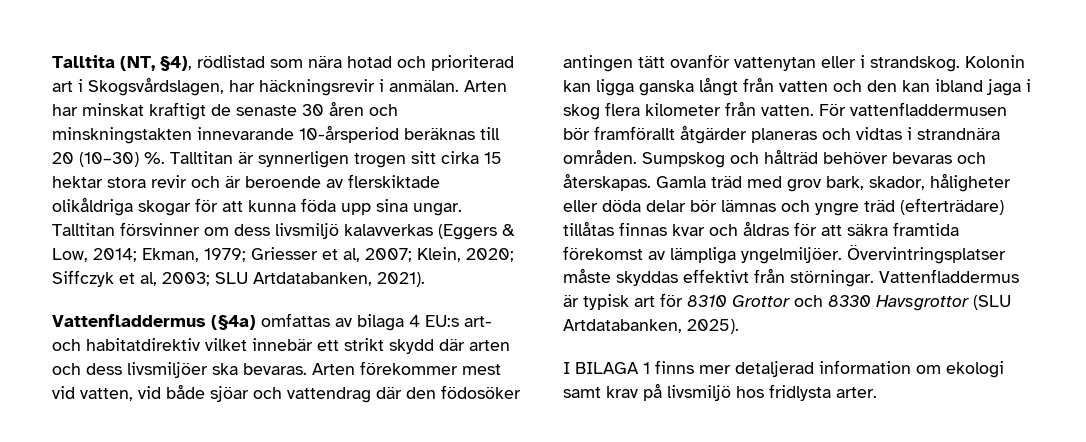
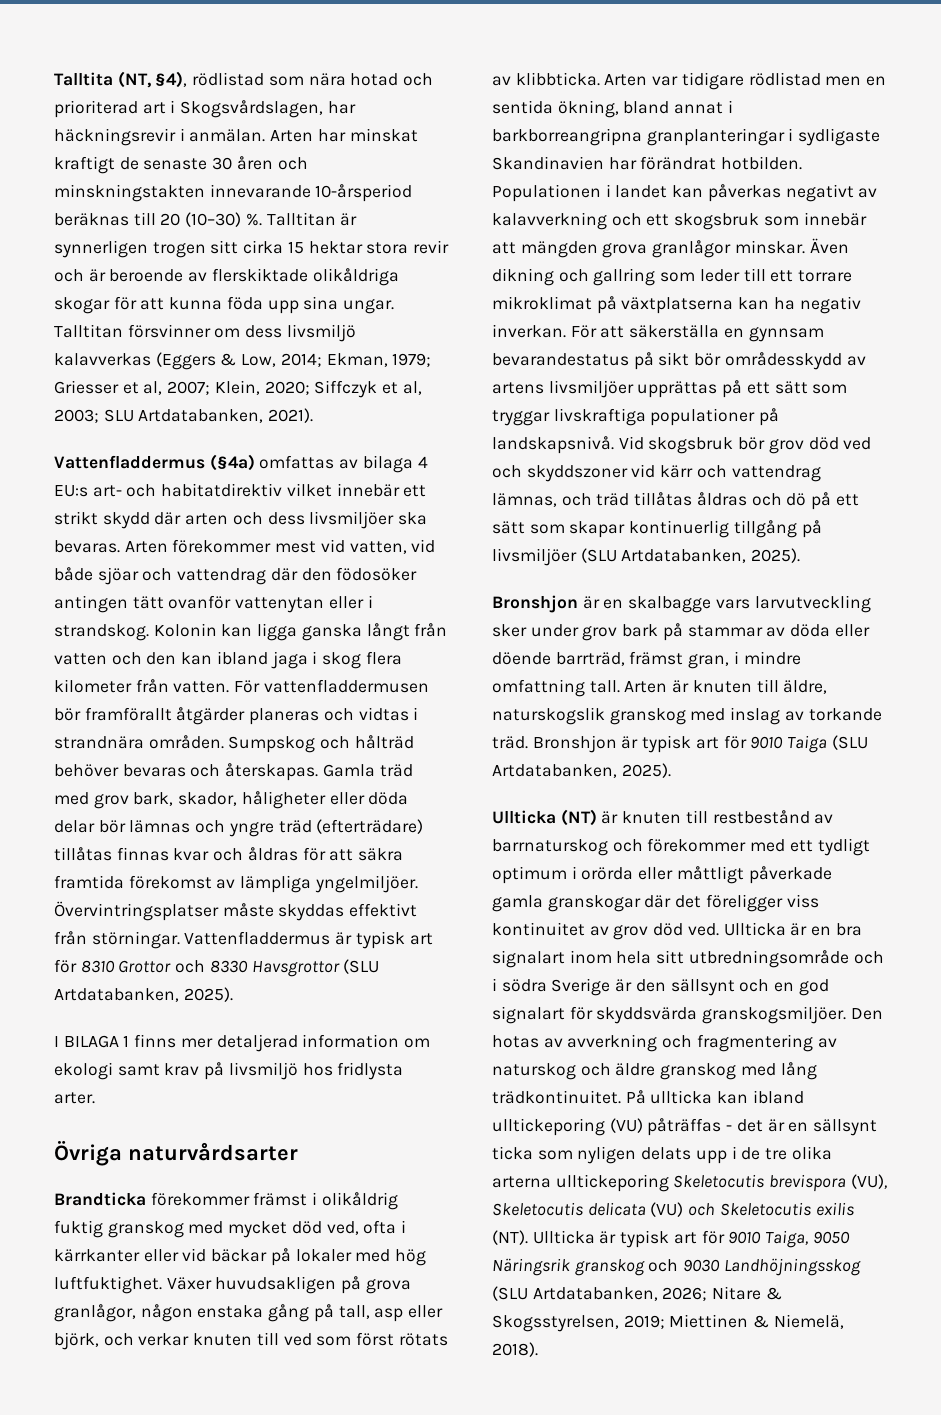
+ Övriga naturvårdsarter
+ Brandticka förekommer främst i olikåldrig fuktig granskog med mycket död ved, ofta i kärrkanter eller vid bäckar på lokaler med hög luftfuktighet. Växer huvudsakligen på grova granlågor, någon enstaka gång på tall, asp eller björk, och verkar knuten till ved som först rötats av klibbticka. Arten var tidigare rödlistad men en sentida ökning, bland annat i barkborreangripna granplanteringar i sydligaste Skandinavien har förändrat hotbilden. Populationen i landet kan påverkas negativt av kalavverkning och ett skogsbruk som innebär att mängden grova granlågor minskar. Även dikning och gallring som leder till ett torrare mikroklimat på växtplatserna kan ha negativ inverkan. För att säkerställa en gynnsam bevarandestatus på sikt bör områdesskydd av artens livsmiljöer upprättas på ett sätt som tryggar livskraftiga populationer på landskapsnivå. Vid skogsbruk bör grov död ved och skyddszoner vid kärr och vattendrag lämnas, och träd tillåtas åldras och dö på ett sätt som skapar kontinuerlig tillgång på livsmiljöer (SLU Artdatabanken, 2025).
+ Bronshjon är en skalbagge vars larvutveckling sker under grov bark på stammar av döda eller döende barrträd, främst gran, i mindre omfattning tall. Arten är knuten till äldre, naturskogslik granskog med inslag av torkande träd. Bronshjon är typisk art för 9010 Taiga (SLU Artdatabanken, 2025).
+ Ullticka (NT) är knuten till restbestånd av barrnaturskog och förekommer med ett tydligt optimum i orörda eller måttligt påverkade gamla granskogar där det föreligger viss kontinuitet av grov död ved. Ullticka är en bra signalart inom hela sitt utbredningsområde och i södra Sverige är den sällsynt och en god signalart för skyddsvärda granskogsmiljöer. Den hotas av avverkning och fragmentering av naturskog och äldre granskog med lång trädkontinuitet. På ullticka kan ibland ulltickeporing (VU) påträffas - det är en sällsynt ticka som nyligen delats upp i de tre olika arterna ulltickeporing Skeletocutis brevispora (VU), Skeletocutis delicata (VU) och Skeletocutis exilis (NT). Ullticka är typisk art för 9010 Taiga, 9050 Näringsrik granskog och 9030 Landhöjningsskog (SLU Artdatabanken, 2026; Nitare & Skogsstyrelsen, 2019; Miettinen & Niemelä, 2018).

